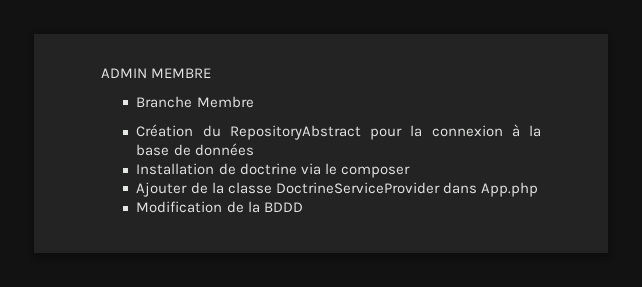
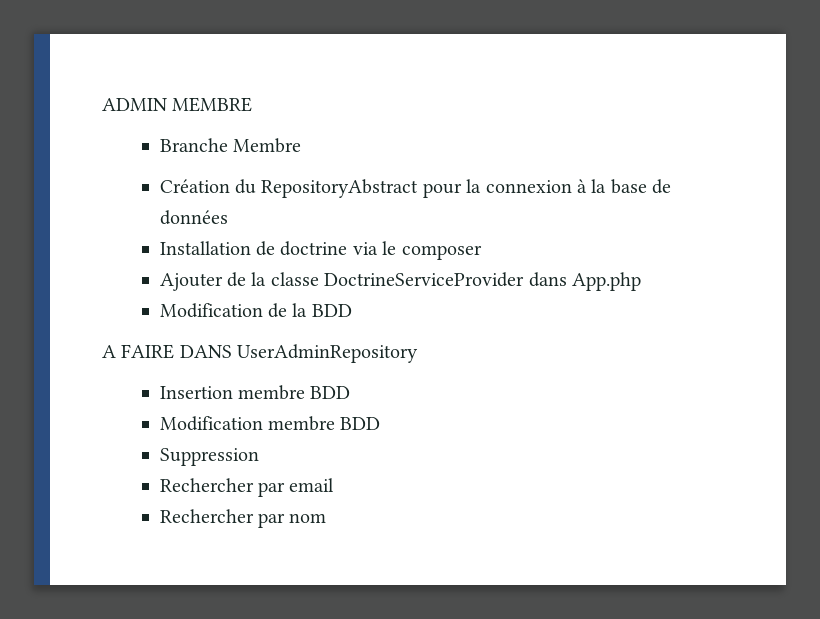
- Modification de la BDDD
+ Modification de la BDD
+ A FAIRE DANS UserAdminRepository
+ Insertion membre BDD
+ Modification membre BDD
+ Suppression
+ Rechercher par email
+ Rechercher par nom

